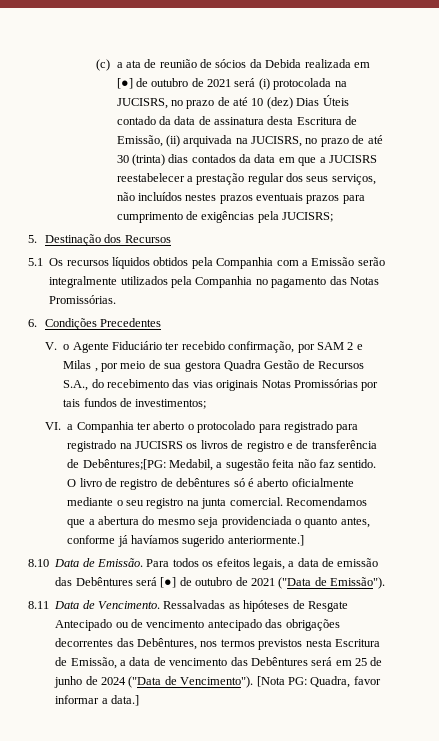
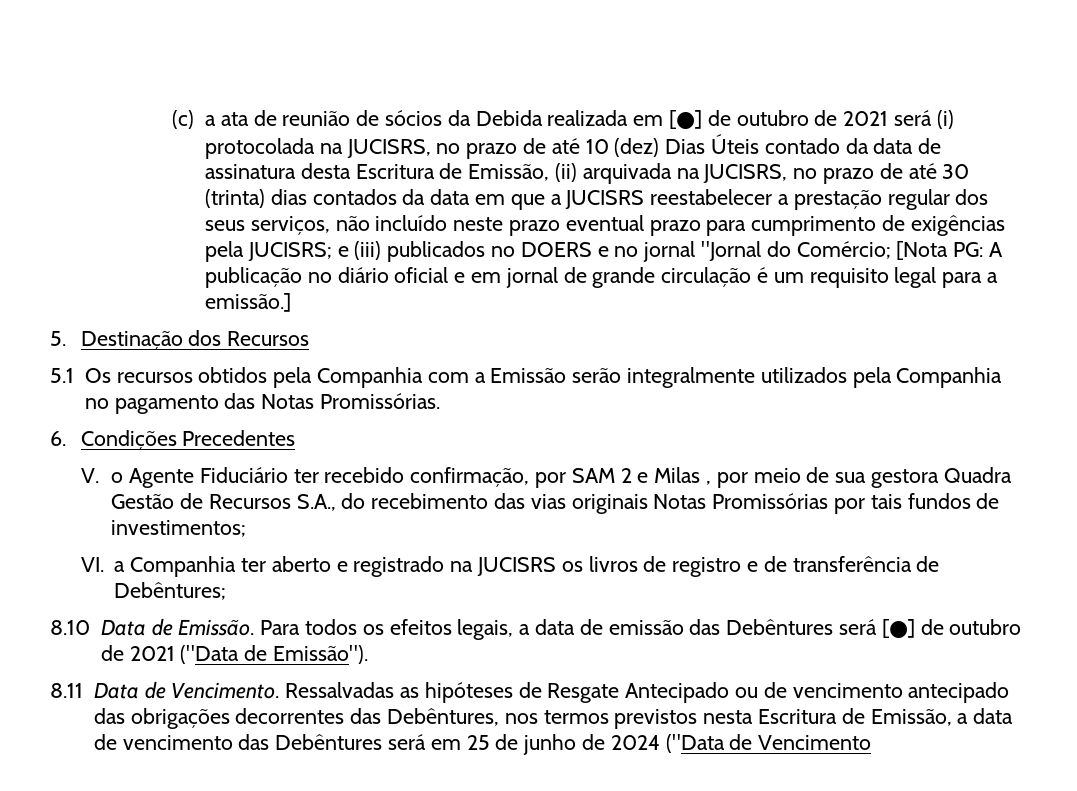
- (c) a ata de reunião de sócios da Debida realizada em [●] de outubro de 2021 será (i) protocolada na JUCISRS, no prazo de até 10 (dez) Dias Úteis contado da data de assinatura desta Escritura de Emissão, (ii) arquivada na JUCISRS, no prazo de até 30 (trinta) dias contados da data em que a JUCISRS reestabelecer a prestação regular dos seus serviços, não incluídos nestes prazos eventuais prazos para cumprimento de exigências pela JUCISRS;
+ (c) a ata de reunião de sócios da Debida realizada em [●] de outubro de 2021 será (i) protocolada na JUCISRS, no prazo de até 10 (dez) Dias Úteis contado da data de assinatura desta Escritura de Emissão, (ii) arquivada na JUCISRS, no prazo de até 30 (trinta) dias contados da data em que a JUCISRS reestabelecer a prestação regular dos seus serviços, não incluído neste prazo eventual prazo para cumprimento de exigências pela JUCISRS; e (iii) publicados no DOERS e no jornal "Jornal do Comércio; [Nota PG: A publicação no diário oficial e em jornal de grande circulação é um requisito legal para a emissão.]
- 5.1 Os recursos líquidos obtidos pela Companhia com a Emissão serão integralmente utilizados pela Companhia no pagamento das Notas Promissórias.
+ 5.1 Os recursos obtidos pela Companhia com a Emissão serão integralmente utilizados pela Companhia no pagamento das Notas Promissórias.
- VI. a Companhia ter aberto o protocolado para registrado para registrado na JUCISRS os livros de registro e de transferência de Debêntures;[PG: Medabil, a sugestão feita não faz sentido. O livro de registro de debêntures só é aberto oficialmente mediante o seu registro na junta comercial. Recomendamos que a abertura do mesmo seja providenciada o quanto antes, conforme já havíamos sugerido anteriormente.]
+ VI. a Companhia ter aberto e registrado na JUCISRS os livros de registro e de transferência de Debêntures;
- Ressalvadas as hipóteses de Resgate Antecipado ou de vencimento antecipado das obrigações decorrentes das Debêntures, nos termos previstos nesta Escritura de Emissão, a data de vencimento das Debêntures será em 25 de junho de 2024 ("Data de Vencimento"). [Nota PG: Quadra, favor informar a data.]
+ Ressalvadas as hipóteses de Resgate Antecipado ou de vencimento antecipado das obrigações decorrentes das Debêntures, nos termos previstos nesta Escritura de Emissão, a data de vencimento das Debêntures será em 25 de junho de 2024 ("Data de Vencimento

